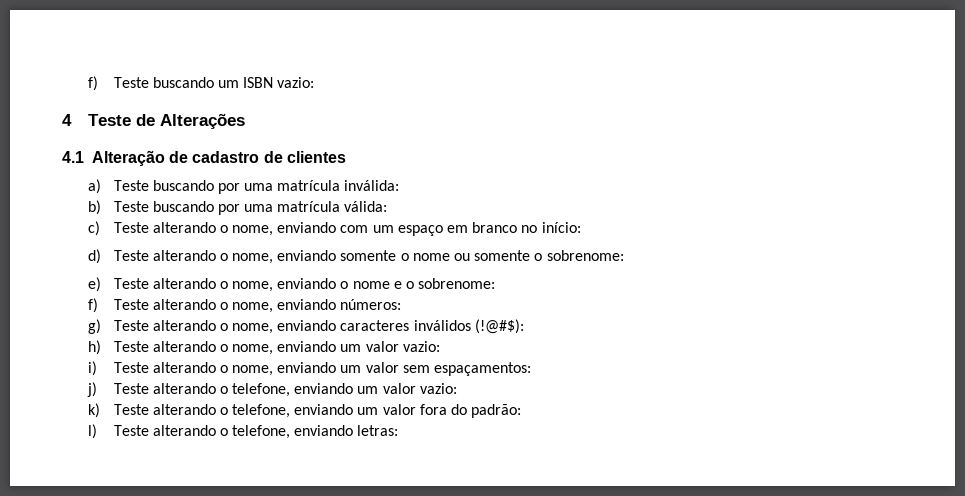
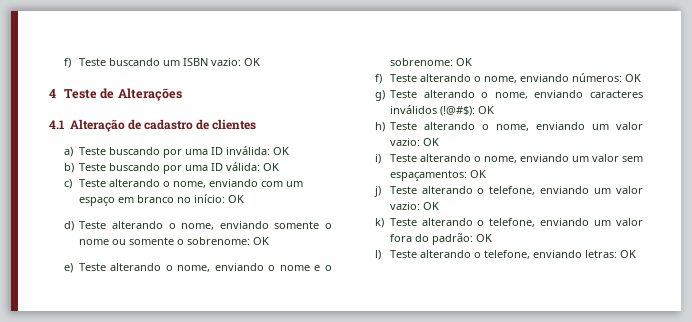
- f) Teste buscando um ISBN vazio:
+ f) Teste buscando um ISBN vazio: OK
- a) Teste buscando por uma matrícula inválida:
+ a) Teste buscando por uma ID inválida: OK
- b) Teste buscando por uma matrícula válida:
+ b) Teste buscando por uma ID válida: OK
- c) Teste alterando o nome, enviando com um espaço em branco no início:
+ c) Teste alterando o nome, enviando com um espaço em branco no início: OK
- d) Teste alterando o nome, enviando somente o nome ou somente o sobrenome:
+ d) Teste alterando o nome, enviando somente o nome ou somente o sobrenome: OK
- e) Teste alterando o nome, enviando o nome e o sobrenome:
+ e) Teste alterando o nome, enviando o nome e o sobrenome: OK
- f) Teste alterando o nome, enviando números:
+ f) Teste alterando o nome, enviando números: OK
- g) Teste alterando o nome, enviando caracteres inválidos (!@#$):
+ g) Teste alterando o nome, enviando caracteres inválidos (!@#$): OK
- h) Teste alterando o nome, enviando um valor vazio:
+ h) Teste alterando o nome, enviando um valor vazio: OK
- i) Teste alterando o nome, enviando um valor sem espaçamentos:
+ i) Teste alterando o nome, enviando um valor sem espaçamentos: OK
- j) Teste alterando o telefone, enviando um valor vazio:
+ j) Teste alterando o telefone, enviando um valor vazio: OK
- k) Teste alterando o telefone, enviando um valor fora do padrão:
+ k) Teste alterando o telefone, enviando um valor fora do padrão: OK
- l) Teste alterando o telefone, enviando letras:
+ l) Teste alterando o telefone, enviando letras: OK

